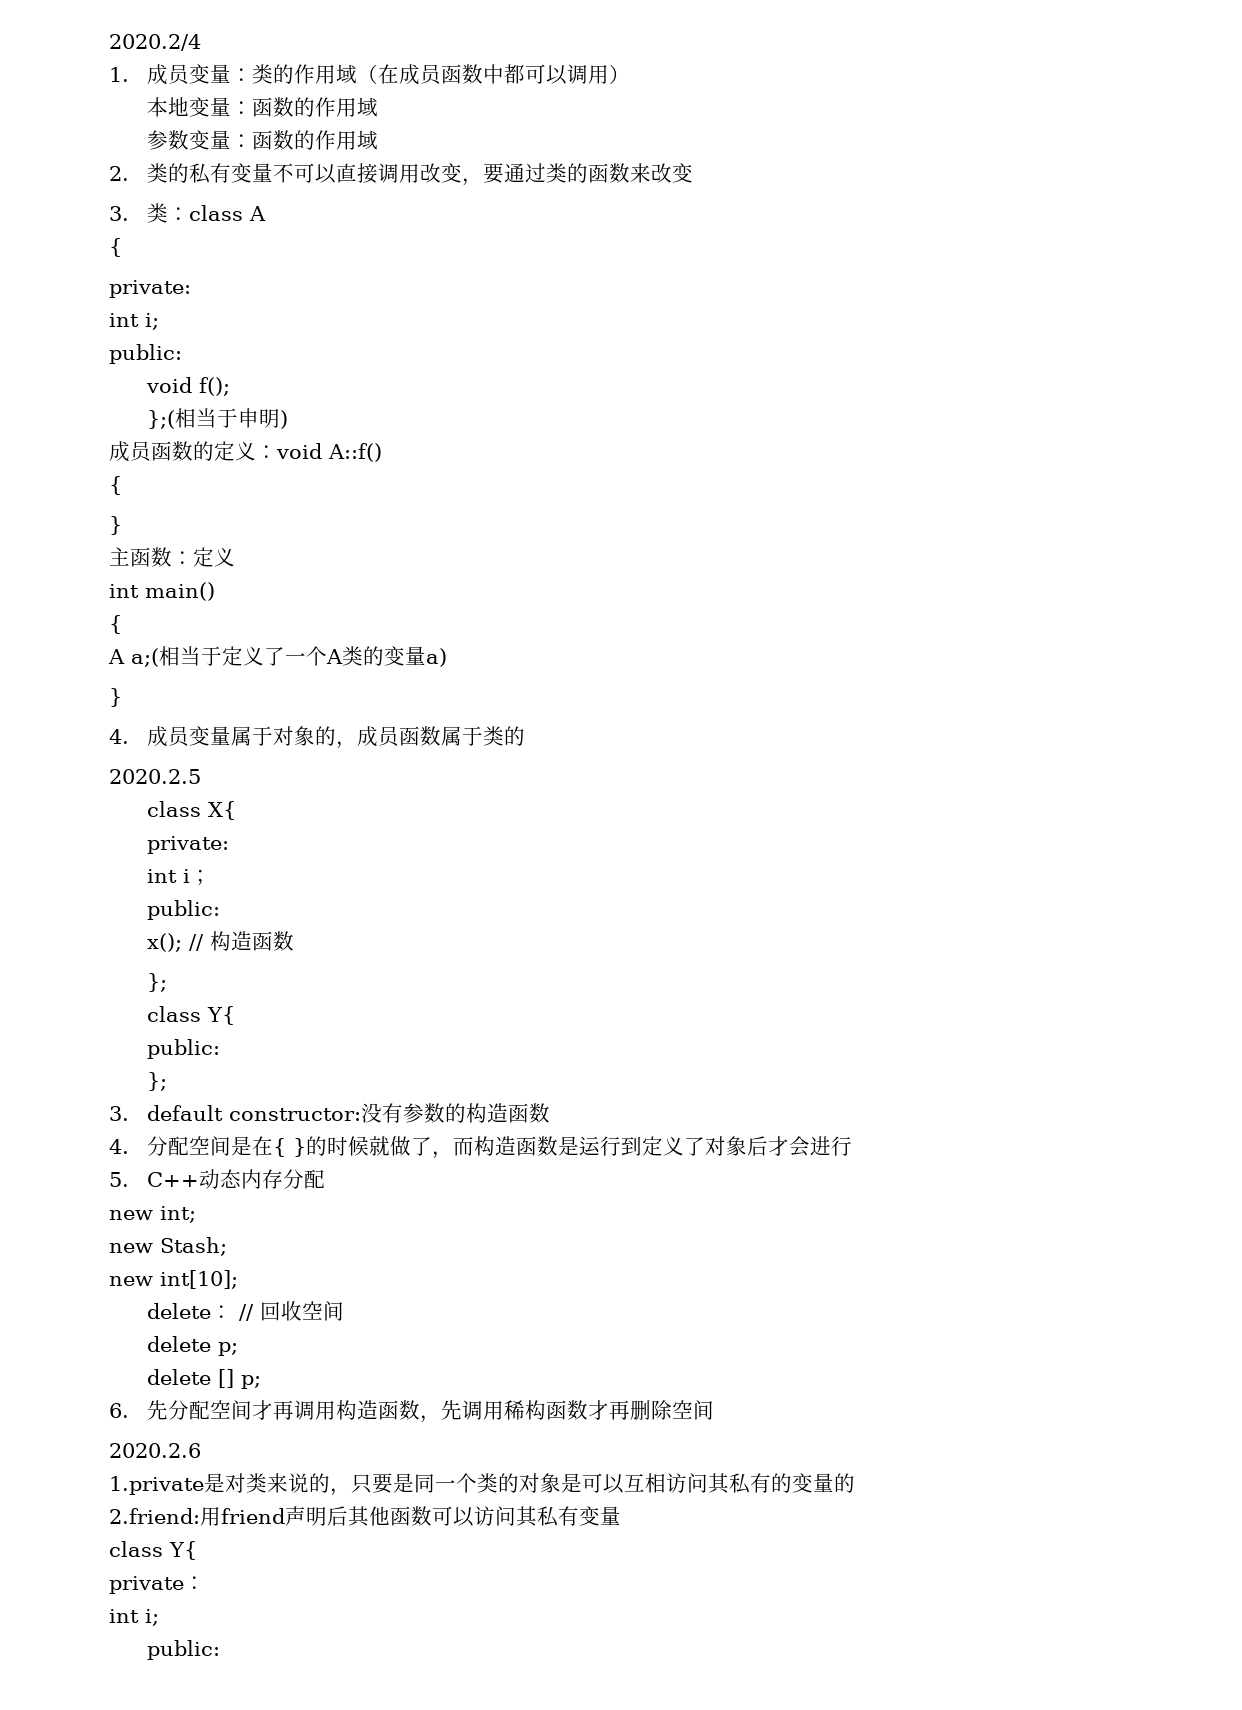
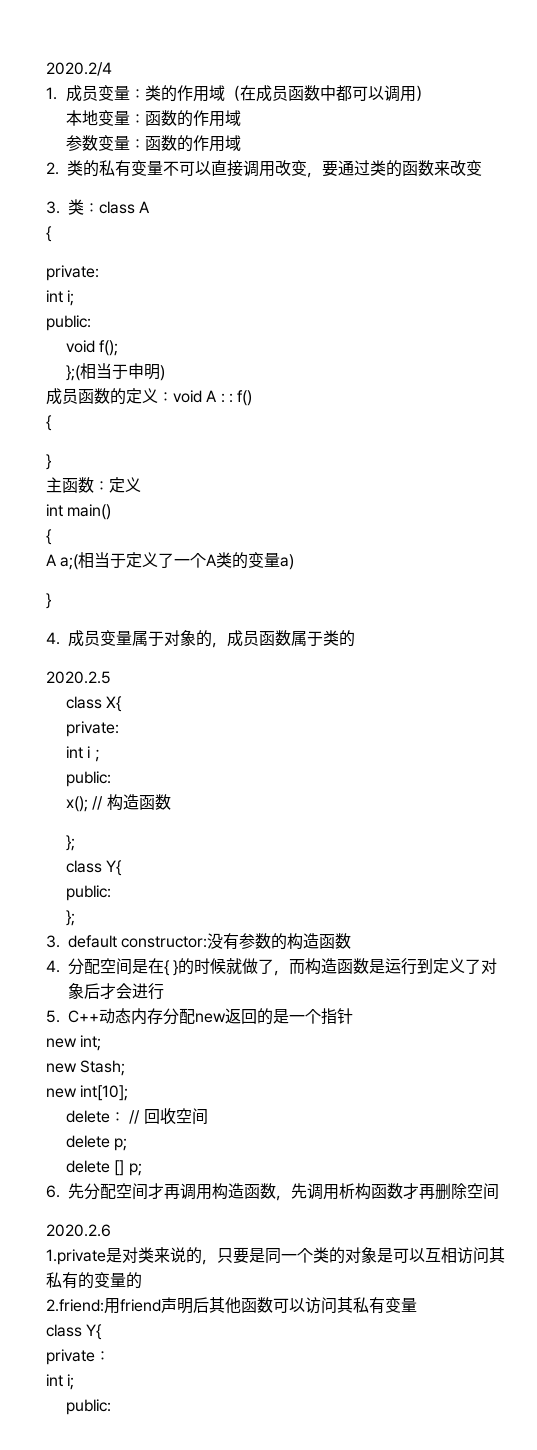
- 成员函数的定义：void A::f()
+ 成员函数的定义：void A : : f()
- 5. C++动态内存分配
+ 5. C++动态内存分配new返回的是一个指针
- 6.先分配空间才再调用构造函数，先调用稀构函数才再删除空间
+ 6.先分配空间才再调用构造函数，先调用析构函数才再删除空间

